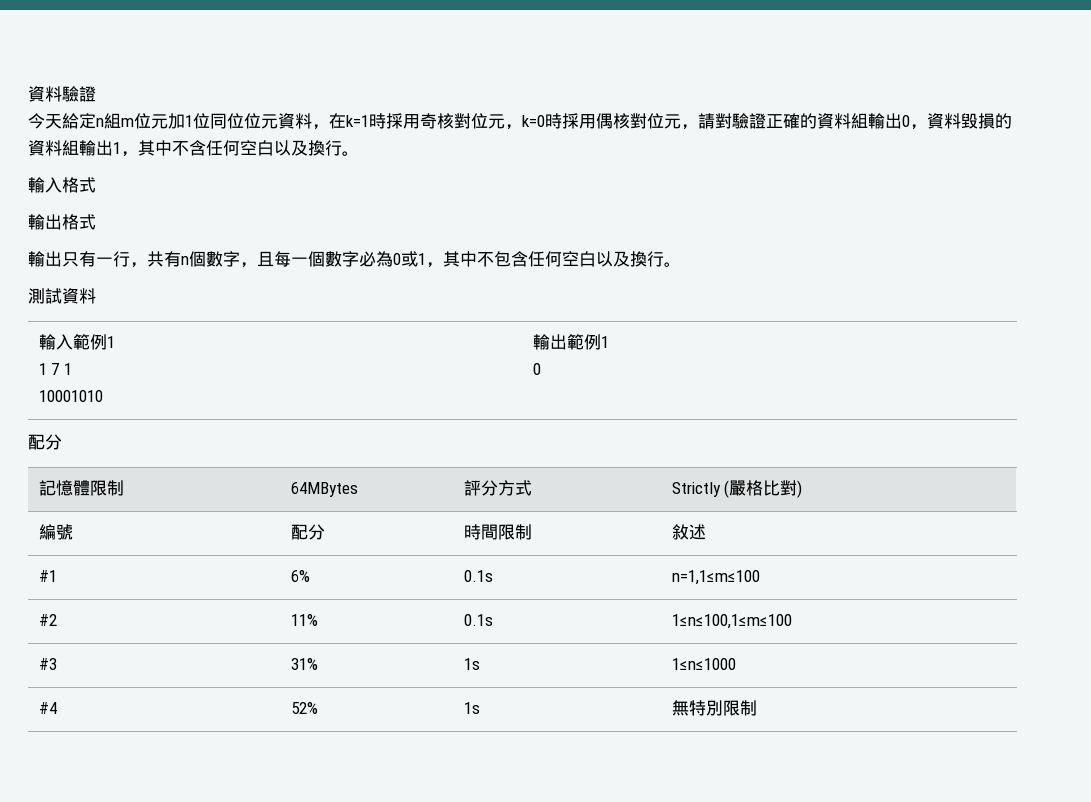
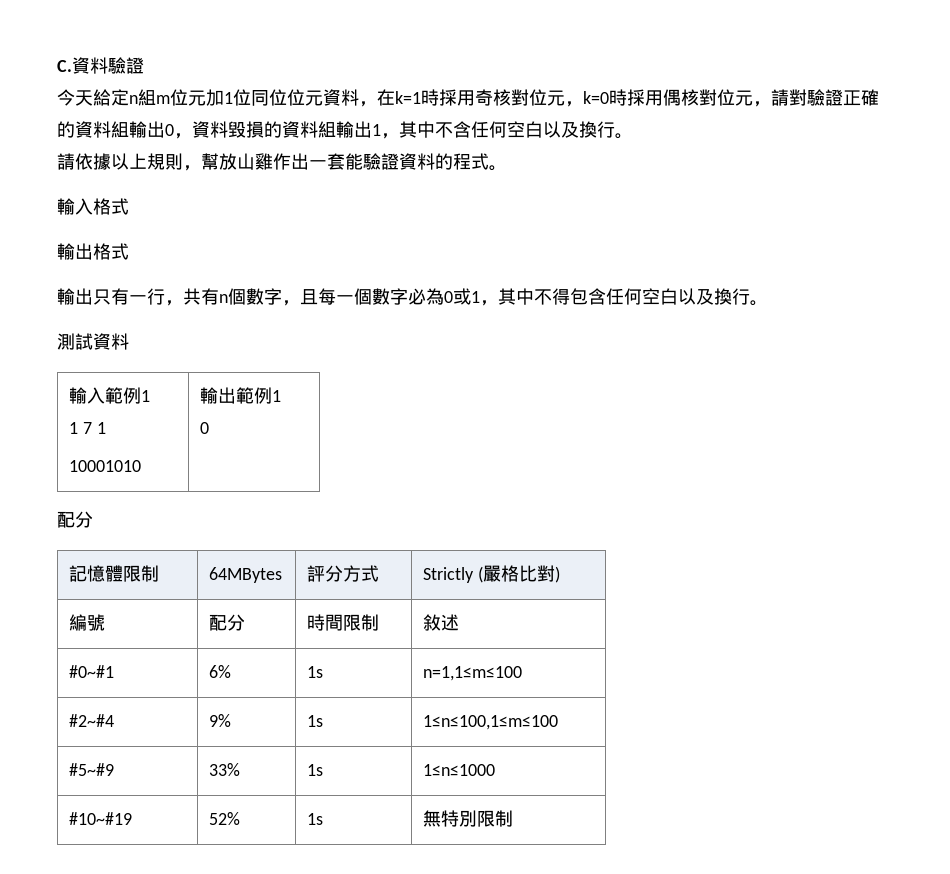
- 資料驗證
+ C.資料驗證
+ 請依據以上規則，幫放山雞作出一套能驗證資料的程式。
- 輸出只有一行，共有n個數字，且每一個數字必為0或1，其中不包含任何空白以及換行。
+ 輸出只有一行，共有n個數字，且每一個數字必為0或1，其中不得包含任何空白以及換行。
- #1 | 6% | 0.1s | n=1,1≤m≤100
+ #0~#1 | 6% | 1s | n=1,1≤m≤100
- #2 | 11% | 0.1s | 1≤n≤100,1≤m≤100
+ #2~#4 | 9% | 1s | 1≤n≤100,1≤m≤100
- #3 | 31% | 1s | 1≤n≤1000
+ #5~#9 | 33% | 1s | 1≤n≤1000
- #4 | 52% | 1s | 無特別限制
+ #10~#19 | 52% | 1s | 無特別限制

